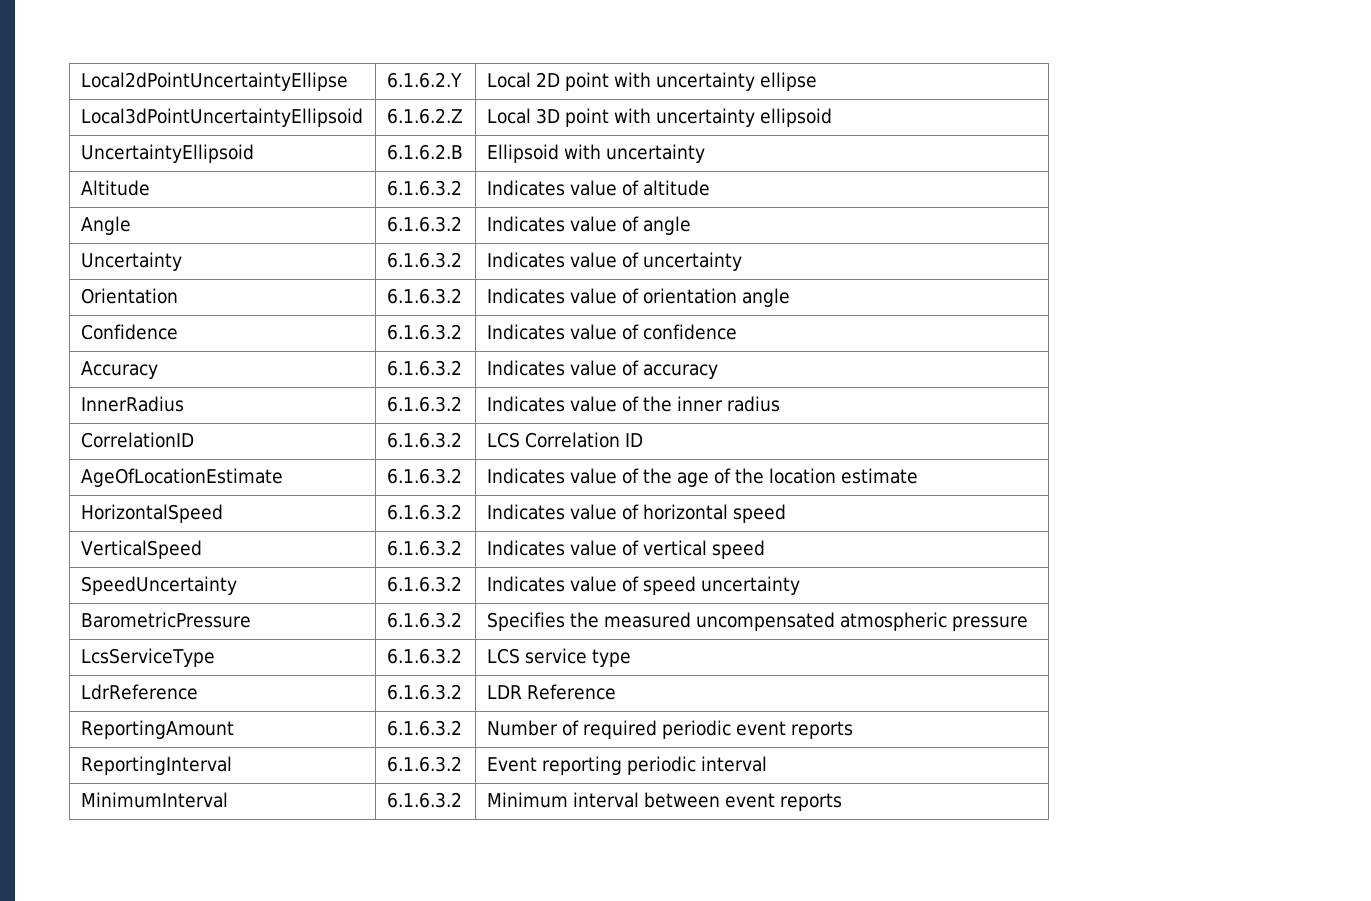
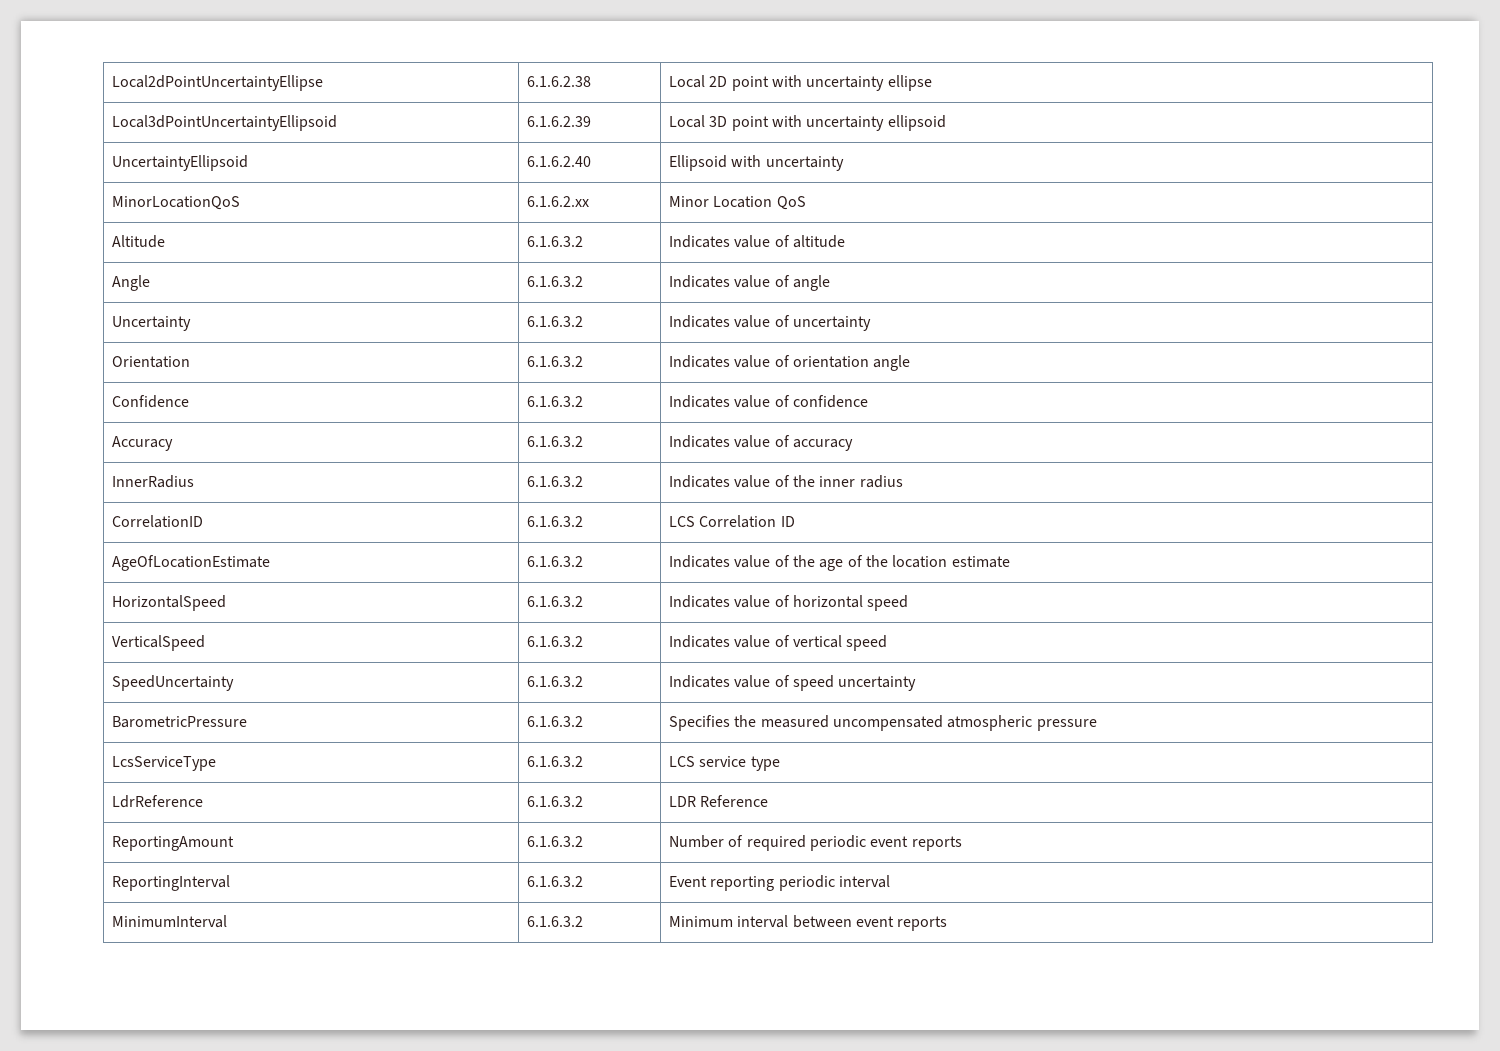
- Local2dPointUncertaintyEllipse | 6.1.6.2.Y | Local 2D point with uncertainty ellipse
+ Local2dPointUncertaintyEllipse | 6.1.6.2.38 | Local 2D point with uncertainty ellipse
- Local3dPointUncertaintyEllipsoid | 6.1.6.2.Z | Local 3D point with uncertainty ellipsoid
+ Local3dPointUncertaintyEllipsoid | 6.1.6.2.39 | Local 3D point with uncertainty ellipsoid
- UncertaintyEllipsoid | 6.1.6.2.B | Ellipsoid with uncertainty
+ UncertaintyEllipsoid | 6.1.6.2.40 | Ellipsoid with uncertainty
+ MinorLocationQoS | 6.1.6.2.xx | Minor Location QoS

